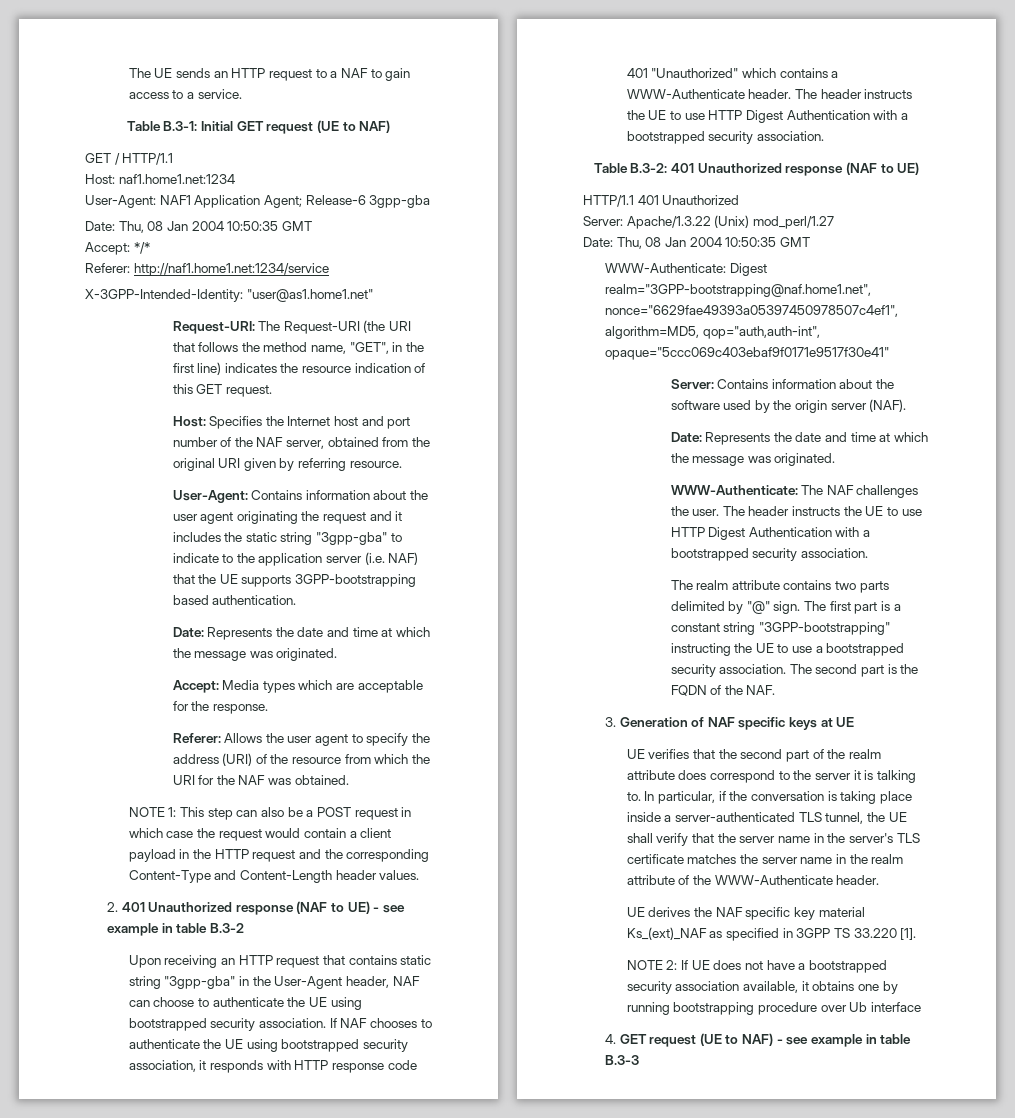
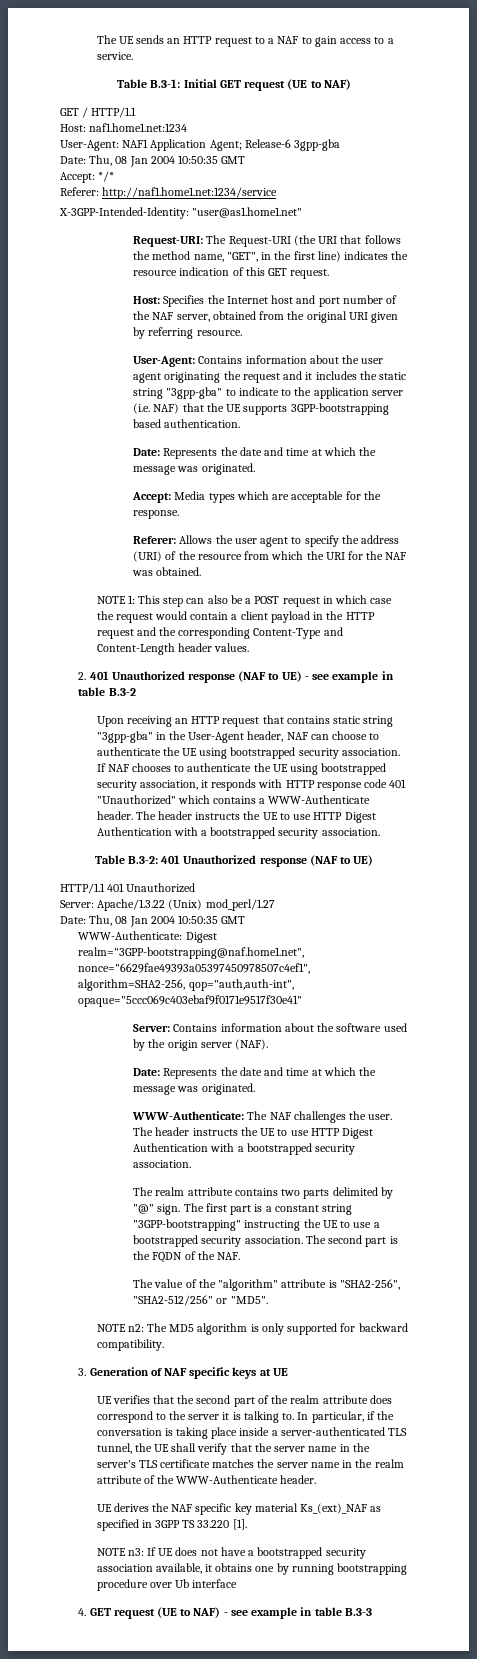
- WWW-Authenticate: Digest realm="3GPP-bootstrapping@naf.home1.net", nonce="6629fae49393a05397450978507c4ef1", algorithm=MD5, qop="auth,auth-int", opaque="5ccc069c403ebaf9f0171e9517f30e41"
+ WWW-Authenticate: Digest realm="3GPP-bootstrapping@naf.home1.net", nonce="6629fae49393a05397450978507c4ef1", algorithm=SHA2-256, qop="auth,auth-int", opaque="5ccc069c403ebaf9f0171e9517f30e41"
+ The value of the "algorithm" attribute is "SHA2-256", "SHA2-512/256" or "MD5".
+ NOTE n2: The MD5 algorithm is only supported for backward compatibility.
- NOTE 2: If UE does not have a bootstrapped security association available, it obtains one by running bootstrapping procedure over Ub interface
+ NOTE n3: If UE does not have a bootstrapped security association available, it obtains one by running bootstrapping procedure over Ub interface

